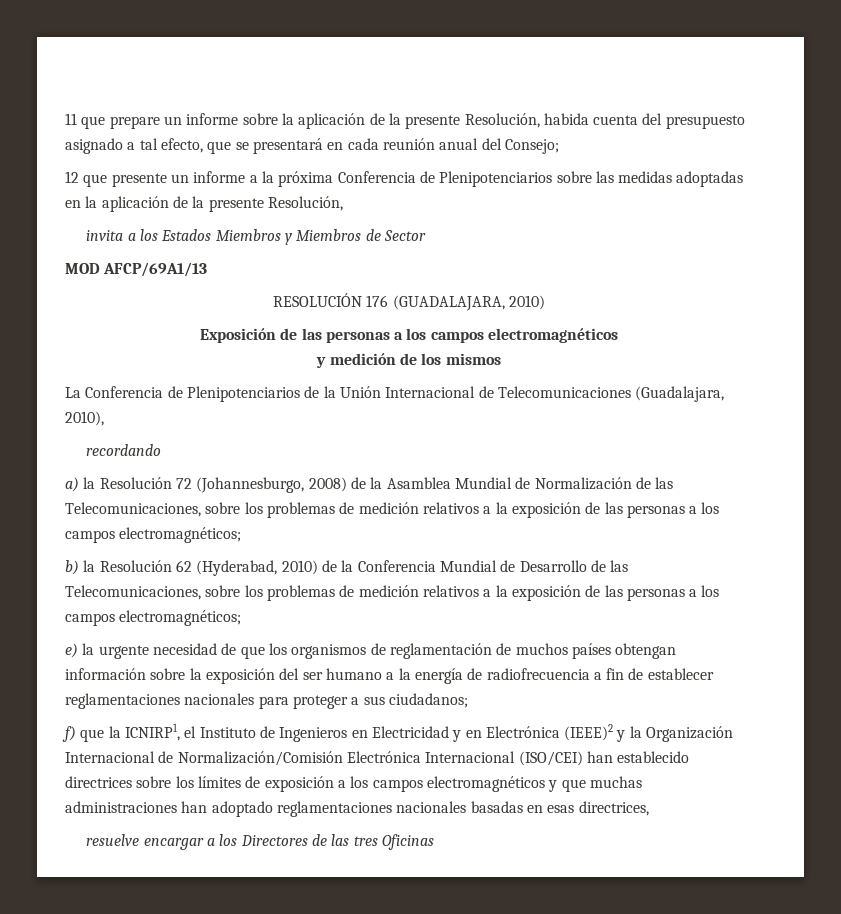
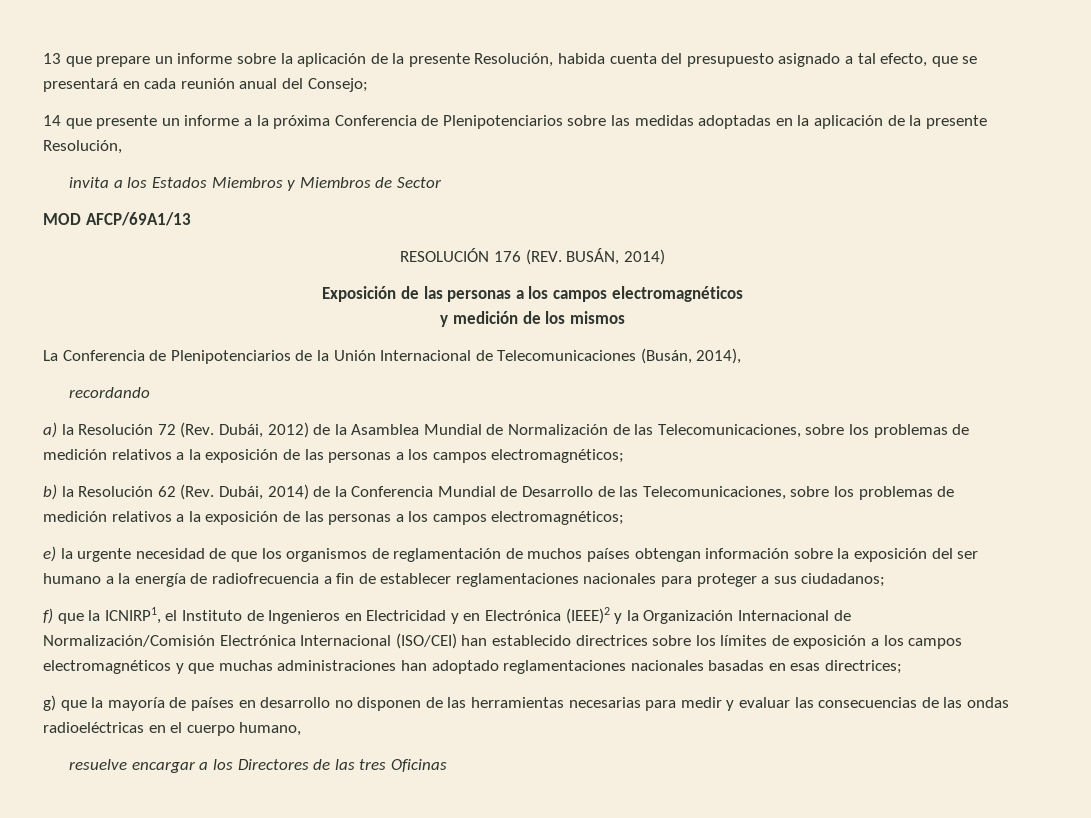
- 11 que prepare un informe sobre la aplicación de la presente Resolución, habida cuenta del presupuesto asignado a tal efecto, que se presentará en cada reunión anual del Consejo;
+ 13 que prepare un informe sobre la aplicación de la presente Resolución, habida cuenta del presupuesto asignado a tal efecto, que se presentará en cada reunión anual del Consejo;
- 12 que presente un informe a la próxima Conferencia de Plenipotenciarios sobre las medidas adoptadas en la aplicación de la presente Resolución,
+ 14 que presente un informe a la próxima Conferencia de Plenipotenciarios sobre las medidas adoptadas en la aplicación de la presente Resolución,
- RESOLUCIÓN 176 (GUADALAJARA, 2010)
+ RESOLUCIÓN 176 (REV. BUSÁN, 2014)
- La Conferencia de Plenipotenciarios de la Unión Internacional de Telecomunicaciones (Guadalajara, 2010),
+ La Conferencia de Plenipotenciarios de la Unión Internacional de Telecomunicaciones (Busán, 2014),
- a) la Resolución 72 (Johannesburgo, 2008) de la Asamblea Mundial de Normalización de las Telecomunicaciones, sobre los problemas de medición relativos a la exposición de las personas a los campos electromagnéticos;
+ a) la Resolución 72 (Rev. Dubái, 2012) de la Asamblea Mundial de Normalización de las Telecomunicaciones, sobre los problemas de medición relativos a la exposición de las personas a los campos electromagnéticos;
- b) la Resolución 62 (Hyderabad, 2010) de la Conferencia Mundial de Desarrollo de las Telecomunicaciones, sobre los problemas de medición relativos a la exposición de las personas a los campos electromagnéticos;
+ b) la Resolución 62 (Rev. Dubái, 2014) de la Conferencia Mundial de Desarrollo de las Telecomunicaciones, sobre los problemas de medición relativos a la exposición de las personas a los campos electromagnéticos;
- f) que la ICNIRP1, el Instituto de Ingenieros en Electricidad y en Electrónica (IEEE)2 y la Organización Internacional de Normalización/Comisión Electrónica Internacional (ISO/CEI) han establecido directrices sobre los límites de exposición a los campos electromagnéticos y que muchas administraciones han adoptado reglamentaciones nacionales basadas en esas directrices,
+ f) que la ICNIRP1, el Instituto de Ingenieros en Electricidad y en Electrónica (IEEE)2 y la Organización Internacional de Normalización/Comisión Electrónica Internacional (ISO/CEI) han establecido directrices sobre los límites de exposición a los campos electromagnéticos y que muchas administraciones han adoptado reglamentaciones nacionales basadas en esas directrices;
+ g) que la mayoría de países en desarrollo no disponen de las herramientas necesarias para medir y evaluar las consecuencias de las ondas radioeléctricas en el cuerpo humano,

